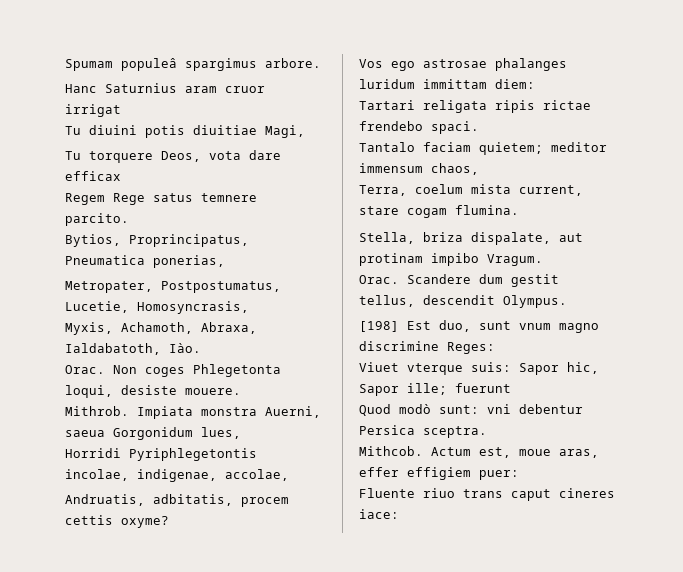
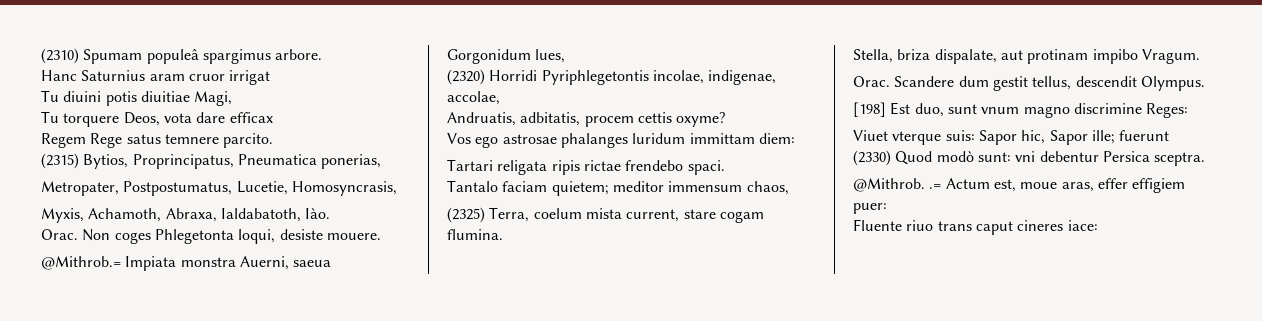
- Spumam populeâ spargimus arbore.
+ (2310) Spumam populeâ spargimus arbore.
- Bytios, Proprincipatus, Pneumatica ponerias,
+ (2315) Bytios, Proprincipatus, Pneumatica ponerias,
- Mithrob. Impiata monstra Auerni, saeua Gorgonidum lues,
+ @Mithrob.= Impiata monstra Auerni, saeua Gorgonidum lues,
- Horridi Pyriphlegetontis incolae, indigenae, accolae,
+ (2320) Horridi Pyriphlegetontis incolae, indigenae, accolae,
- Terra, coelum mista current, stare cogam flumina.
+ (2325) Terra, coelum mista current, stare cogam flumina.
- Quod modò sunt: vni debentur Persica sceptra.
+ (2330) Quod modò sunt: vni debentur Persica sceptra.
- Mithcob. Actum est, moue aras, effer effigiem puer:
+ @Mithrob. .= Actum est, moue aras, effer effigiem puer:

